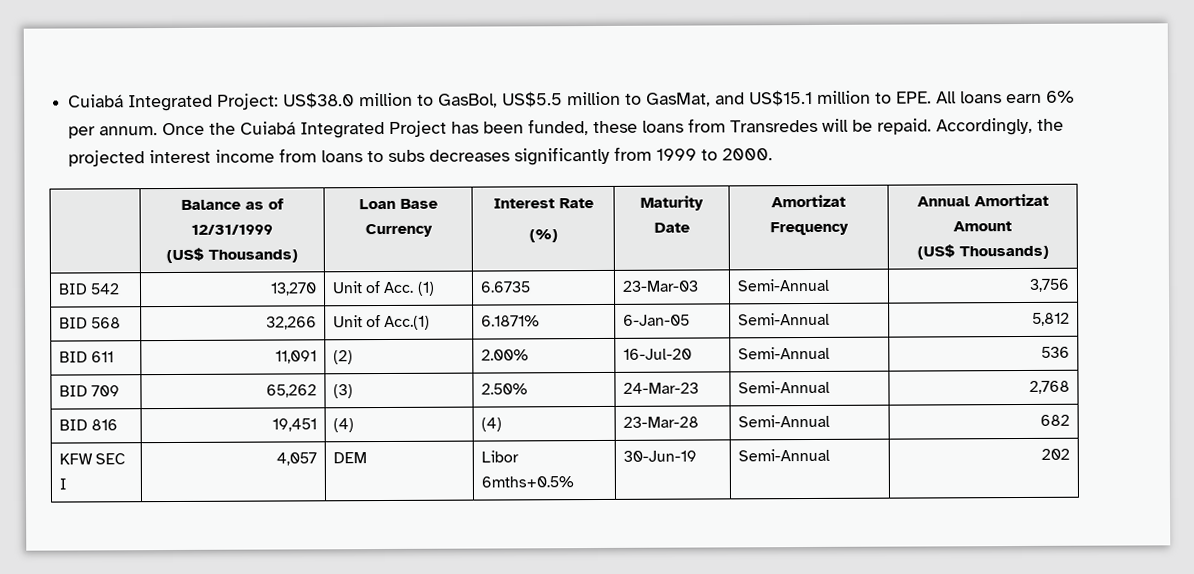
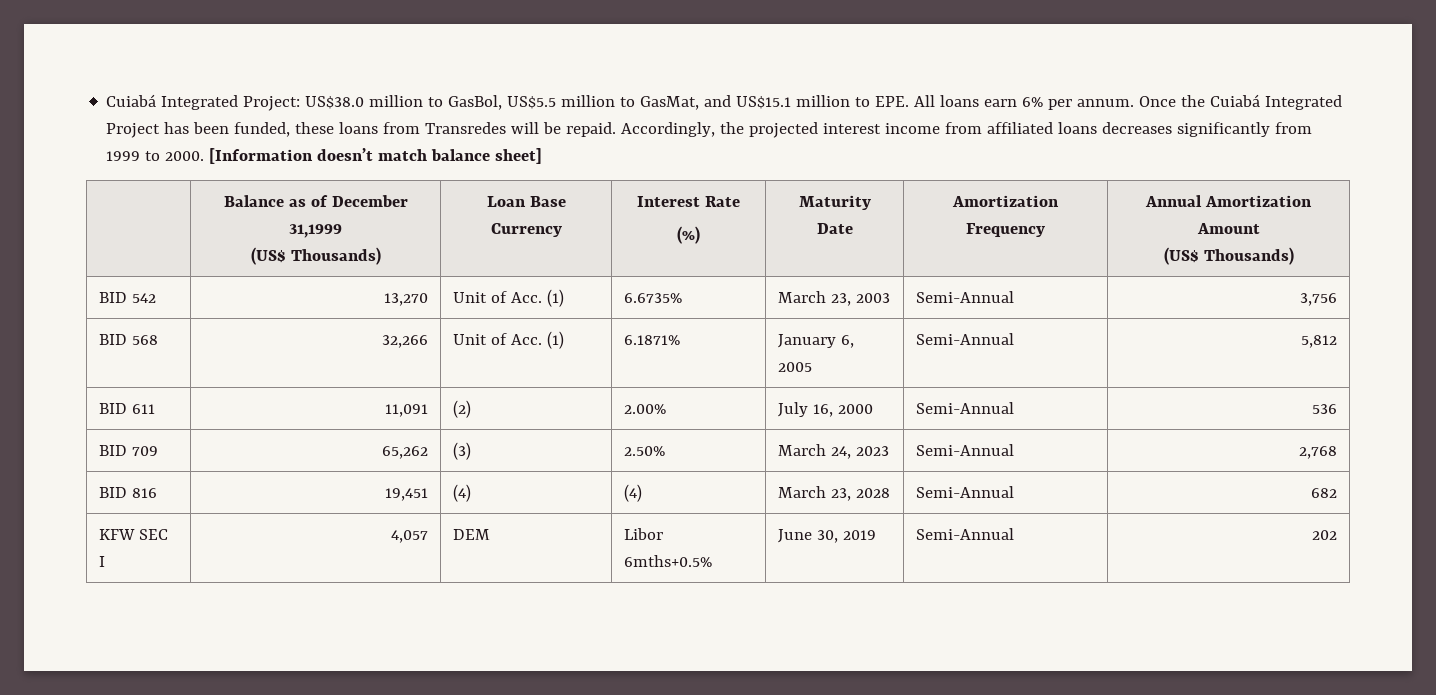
- Accordingly, the projected interest income from loans to subs decreases significantly from 1999 to 2000.
+ Accordingly, the projected interest income from affiliated loans decreases significantly from 1999 to 2000. [Information doesn’t match balance sheet]
- | Balance as of 12/31/1999
+ | Balance as of December 31,1999
  (US$ Thousands) | Loan Base Currency | Interest Rate
- (%) | Maturity Date | Amortizat Frequency | Annual Amortizat Amount
+ (%) | Maturity Date | Amortization Frequency | Annual Amortization Amount
- BID 542 | 13,270 | Unit of Acc. (1) | 6.6735 | 23-Mar-03 | Semi-Annual | 3,756
+ BID 542 | 13,270 | Unit of Acc. (1) | 6.6735% | March 23, 2003 | Semi-Annual | 3,756
- BID 568 | 32,266 | Unit of Acc.(1) | 6.1871% | 6-Jan-05 | Semi-Annual | 5,812
+ BID 568 | 32,266 | Unit of Acc. (1) | 6.1871% | January 6, 2005 | Semi-Annual | 5,812
- BID 611 | 11,091 | (2) | 2.00% | 16-Jul-20 | Semi-Annual | 536
+ BID 611 | 11,091 | (2) | 2.00% | July 16, 2000 | Semi-Annual | 536
- BID 709 | 65,262 | (3) | 2.50% | 24-Mar-23 | Semi-Annual | 2,768
+ BID 709 | 65,262 | (3) | 2.50% | March 24, 2023 | Semi-Annual | 2,768
- BID 816 | 19,451 | (4) | (4) | 23-Mar-28 | Semi-Annual | 682
+ BID 816 | 19,451 | (4) | (4) | March 23, 2028 | Semi-Annual | 682
- KFW SEC I | 4,057 | DEM | Libor 6mths+0.5% | 30-Jun-19 | Semi-Annual | 202
+ KFW SEC I | 4,057 | DEM | Libor 6mths+0.5% | June 30, 2019 | Semi-Annual | 202

